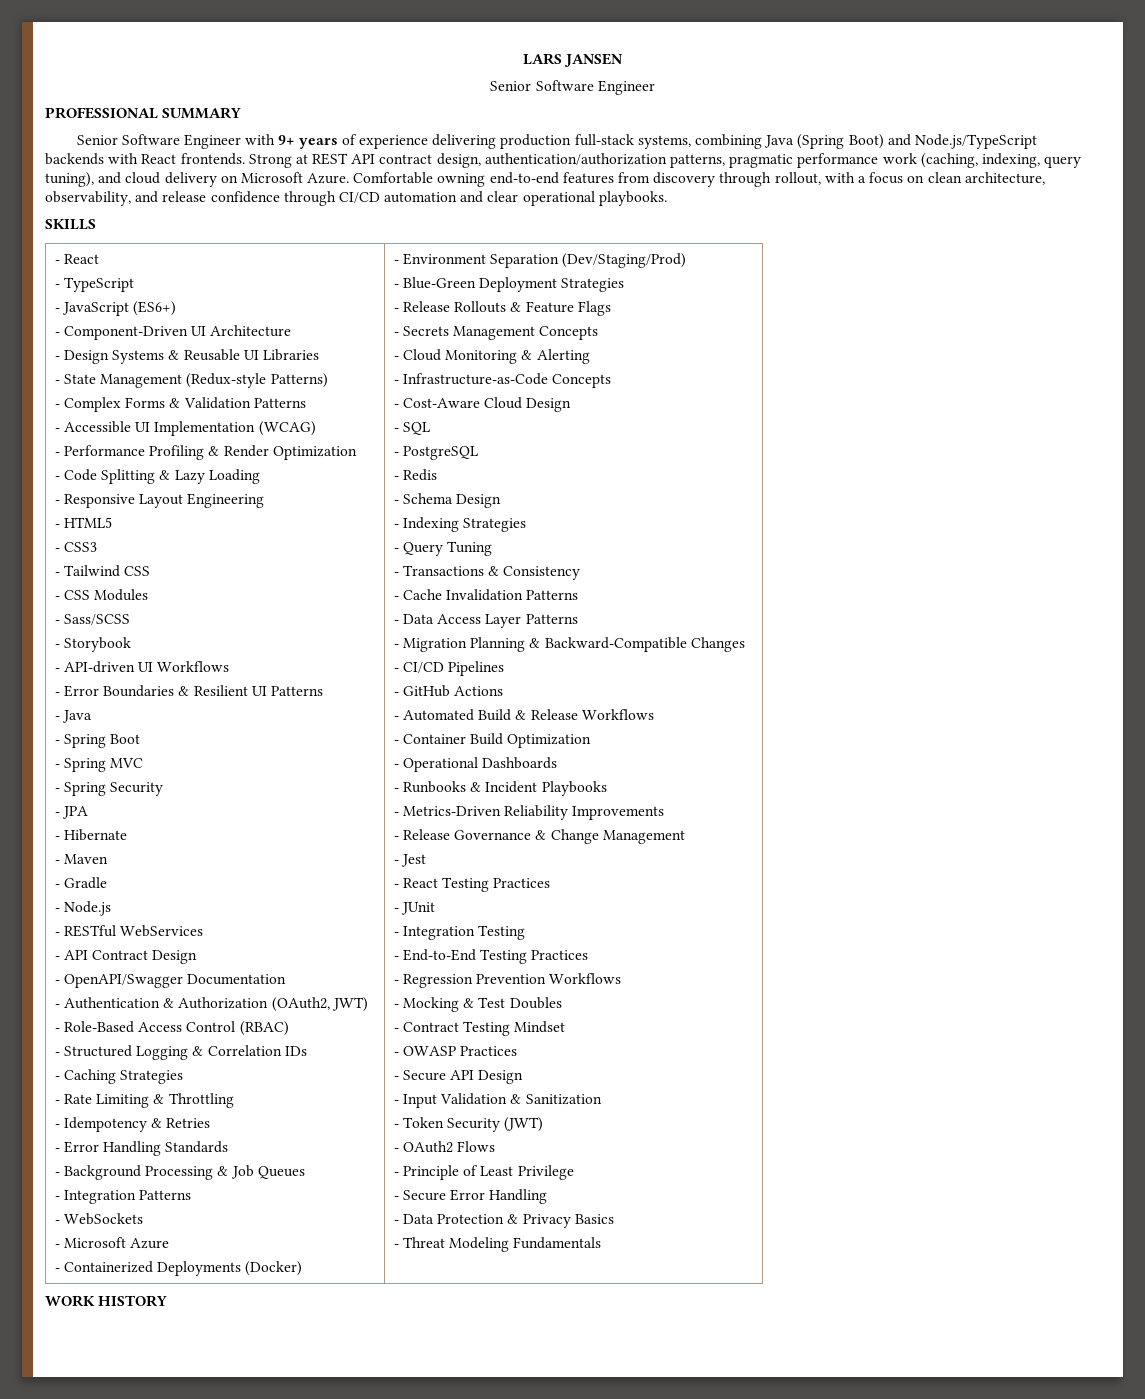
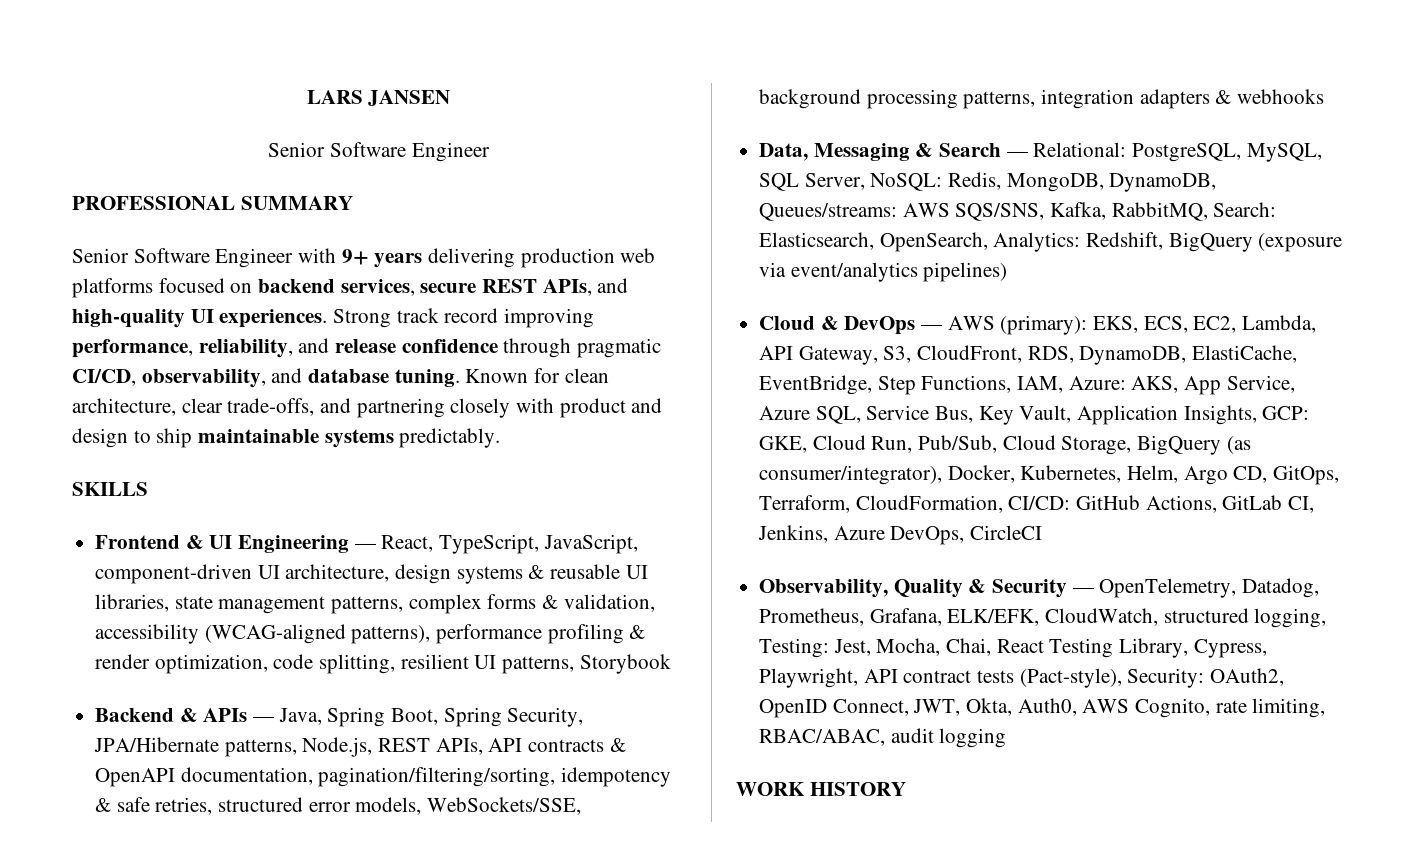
- Senior Software Engineer with 9+ years of experience delivering production full-stack systems, combining Java (Spring Boot) and Node.js/TypeScript backends with React frontends. Strong at REST API contract design, authentication/authorization patterns, pragmatic performance work (caching, indexing, query tuning), and cloud delivery on Microsoft Azure. Comfortable owning end-to-end features from discovery through rollout, with a focus on clean architecture, observability, and release confidence through CI/CD automation and clear operational playbooks.
+ Senior Software Engineer with 9+ years delivering production web platforms focused on backend services, secure REST APIs, and high-quality UI experiences. Strong track record improving performance, reliability, and release confidence through pragmatic CI/CD, observability, and database tuning. Known for clean architecture, clear trade-offs, and partnering closely with product and design to ship maintainable systems predictably.
  SKILLS
- - React
- - TypeScript
- - JavaScript (ES6+)
- - Component-Driven UI Architecture
- - Design Systems & Reusable UI Libraries
- - State Management (Redux-style Patterns)
- - Complex Forms & Validation Patterns
- - Accessible UI Implementation (WCAG)
- - Performance Profiling & Render Optimization
- - Code Splitting & Lazy Loading
- - Responsive Layout Engineering
- - HTML5
- - CSS3
- - Tailwind CSS
- - CSS Modules
- - Sass/SCSS
- - Storybook
- - API-driven UI Workflows
- - Error Boundaries & Resilient UI Patterns
- - Java
- - Spring Boot
- - Spring MVC
- - Spring Security
- - JPA
- - Hibernate
- - Maven
- - Gradle
- - Node.js
- - RESTful WebServices
- - API Contract Design
- - OpenAPI/Swagger Documentation
- - Authentication & Authorization (OAuth2, JWT)
- - Role-Based Access Control (RBAC)
- - Structured Logging & Correlation IDs
- - Caching Strategies
- - Rate Limiting & Throttling
- - Idempotency & Retries
- - Error Handling Standards
- - Background Processing & Job Queues
- - Integration Patterns
- - WebSockets
- - Microsoft Azure
- - Containerized Deployments (Docker) | - Environment Separation (Dev/Staging/Prod)
- - Blue-Green Deployment Strategies
- - Release Rollouts & Feature Flags
- - Secrets Management Concepts
- - Cloud Monitoring & Alerting
- - Infrastructure-as-Code Concepts
- - Cost-Aware Cloud Design
- - SQL
- - PostgreSQL
- - Redis
- - Schema Design
- - Indexing Strategies
- - Query Tuning
- - Transactions & Consistency
- - Cache Invalidation Patterns
- - Data Access Layer Patterns
- - Migration Planning & Backward-Compatible Changes
- - CI/CD Pipelines
- - GitHub Actions
- - Automated Build & Release Workflows
- - Container Build Optimization
- - Operational Dashboards
- - Runbooks & Incident Playbooks
- - Metrics-Driven Reliability Improvements
- - Release Governance & Change Management
- - Jest
- - React Testing Practices
- - JUnit
- - Integration Testing
- - End-to-End Testing Practices
- - Regression Prevention Workflows
- - Mocking & Test Doubles
- - Contract Testing Mindset
- - OWASP Practices
- - Secure API Design
- - Input Validation & Sanitization
- - Token Security (JWT)
- - OAuth2 Flows
- - Principle of Least Privilege
- - Secure Error Handling
- - Data Protection & Privacy Basics
- - Threat Modeling Fundamentals
+ Frontend & UI Engineering — React, TypeScript, JavaScript, component-driven UI architecture, design systems & reusable UI libraries, state management patterns, complex forms & validation, accessibility (WCAG-aligned patterns), performance profiling & render optimization, code splitting, resilient UI patterns, Storybook
+ Backend & APIs — Java, Spring Boot, Spring Security, JPA/Hibernate patterns, Node.js, REST APIs, API contracts & OpenAPI documentation, pagination/filtering/sorting, idempotency & safe retries, structured error models, WebSockets/SSE, background processing patterns, integration adapters & webhooks
+ Data, Messaging & Search — Relational: PostgreSQL, MySQL, SQL Server, NoSQL: Redis, MongoDB, DynamoDB, Queues/streams: AWS SQS/SNS, Kafka, RabbitMQ, Search: Elasticsearch, OpenSearch, Analytics: Redshift, BigQuery (exposure via event/analytics pipelines)
+ Cloud & DevOps — AWS (primary): EKS, ECS, EC2, Lambda, API Gateway, S3, CloudFront, RDS, DynamoDB, ElastiCache, EventBridge, Step Functions, IAM, Azure: AKS, App Service, Azure SQL, Service Bus, Key Vault, Application Insights, GCP: GKE, Cloud Run, Pub/Sub, Cloud Storage, BigQuery (as consumer/integrator), Docker, Kubernetes, Helm, Argo CD, GitOps, Terraform, CloudFormation, CI/CD: GitHub Actions, GitLab CI, Jenkins, Azure DevOps, CircleCI
+ Observability, Quality & Security — OpenTelemetry, Datadog, Prometheus, Grafana, ELK/EFK, CloudWatch, structured logging, Testing: Jest, Mocha, Chai, React Testing Library, Cypress, Playwright, API contract tests (Pact-style), Security: OAuth2, OpenID Connect, JWT, Okta, Auth0, AWS Cognito, rate limiting, RBAC/ABAC, audit logging

